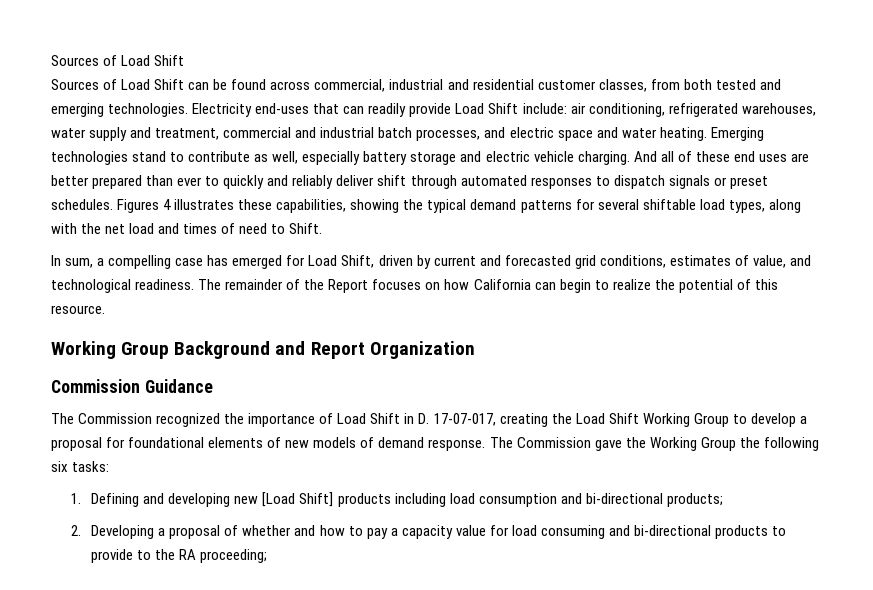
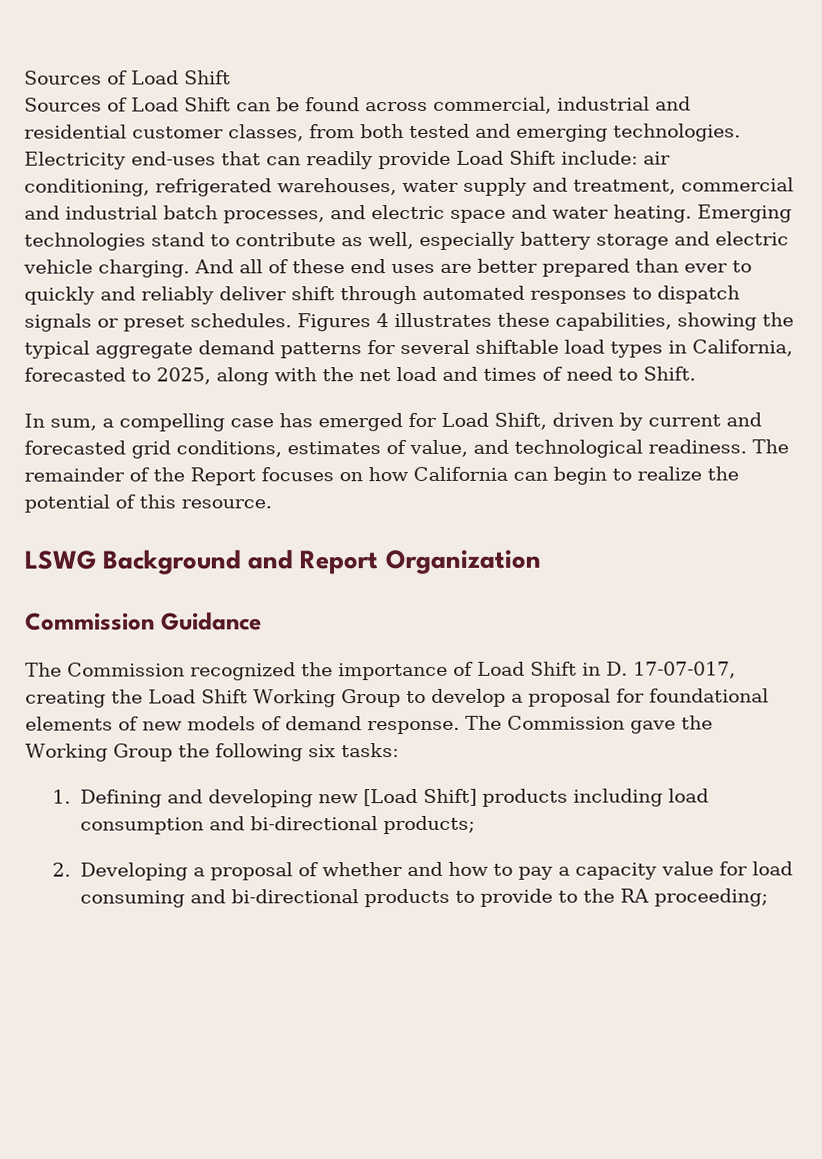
- Figures 4 illustrates these capabilities, showing the typical demand patterns for several shiftable load types, along with the net load and times of need to Shift.
+ Figures 4 illustrates these capabilities, showing the typical aggregate demand patterns for several shiftable load types in California, forecasted to 2025, along with the net load and times of need to Shift.
- Working Group Background and Report Organization
+ LSWG Background and Report Organization

